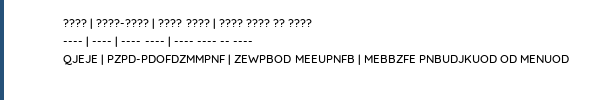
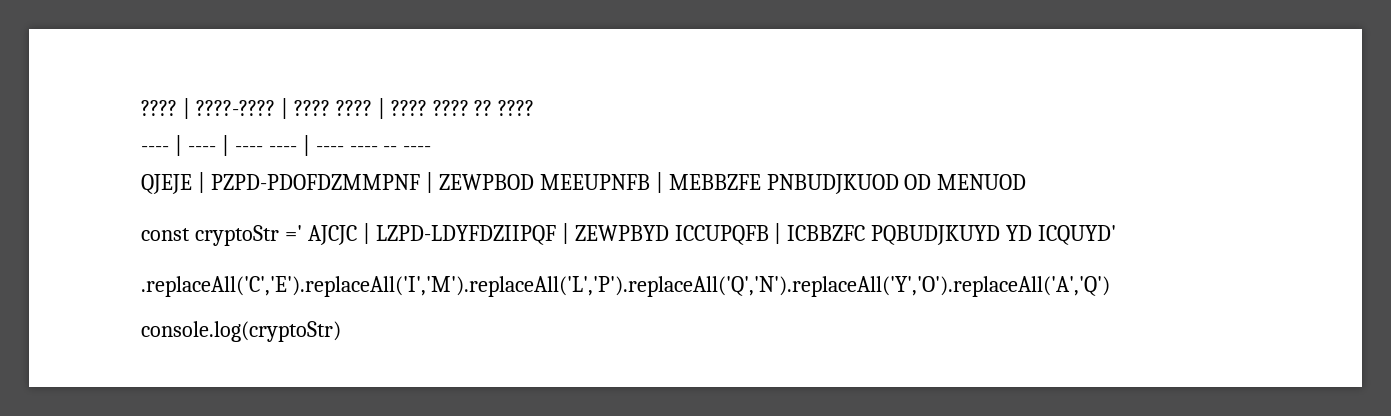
+ const cryptoStr =' AJCJC | LZPD-LDYFDZIIPQF | ZEWPBYD ICCUPQFB | ICBBZFC PQBUDJKUYD YD ICQUYD'
+ .replaceAll('C','E').replaceAll('I','M').replaceAll('L','P').replaceAll('Q','N').replaceAll('Y','O').replaceAll('A','Q')
+ console.log(cryptoStr)

